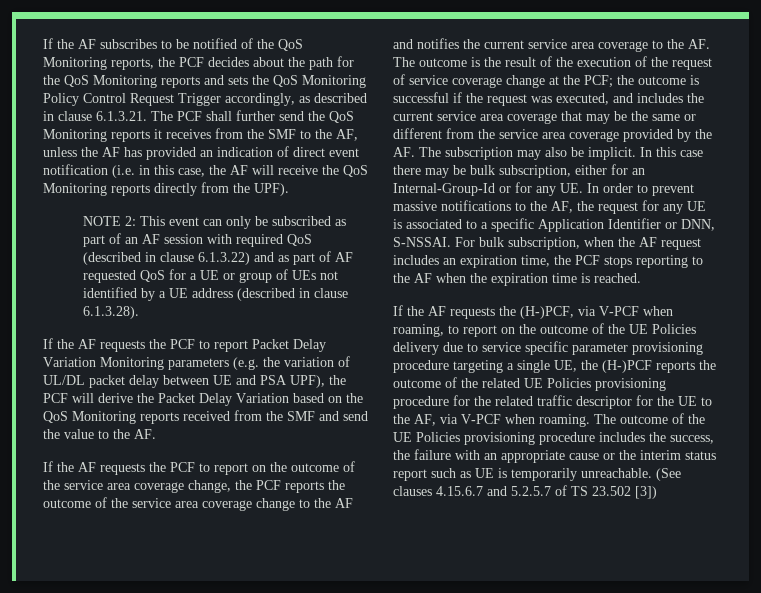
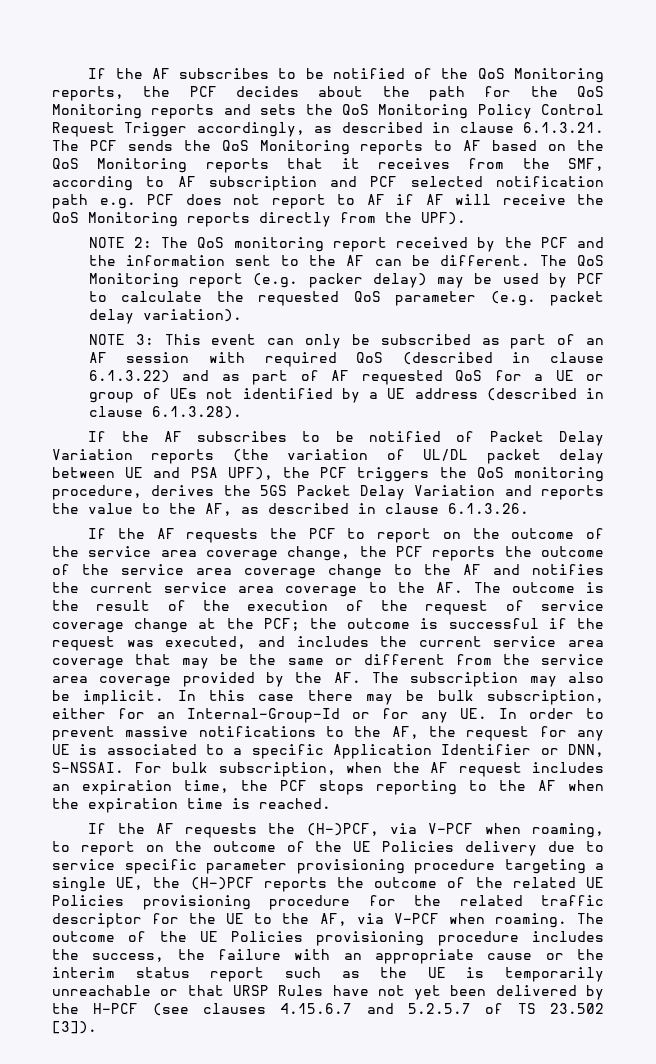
- If the AF subscribes to be notified of the QoS Monitoring reports, the PCF decides about the path for the QoS Monitoring reports and sets the QoS Monitoring Policy Control Request Trigger accordingly, as described in clause 6.1.3.21. The PCF shall further send the QoS Monitoring reports it receives from the SMF to the AF, unless the AF has provided an indication of direct event notification (i.e. in this case, the AF will receive the QoS Monitoring reports directly from the UPF).
+ If the AF subscribes to be notified of the QoS Monitoring reports, the PCF decides about the path for the QoS Monitoring reports and sets the QoS Monitoring Policy Control Request Trigger accordingly, as described in clause 6.1.3.21. The PCF sends the QoS Monitoring reports to AF based on the QoS Monitoring reports that it receives from the SMF, according to AF subscription and PCF selected notification path e.g. PCF does not report to AF if AF will receive the QoS Monitoring reports directly from the UPF).
- NOTE 2: This event can only be subscribed as part of an AF session with required QoS (described in clause 6.1.3.22) and as part of AF requested QoS for a UE or group of UEs not identified by a UE address (described in clause 6.1.3.28).
+ NOTE 2: The QoS monitoring report received by the PCF and the information sent to the AF can be different. The QoS Monitoring report (e.g. packer delay) may be used by PCF to calculate the requested QoS parameter (e.g. packet delay variation).
+ NOTE 3: This event can only be subscribed as part of an AF session with required QoS (described in clause 6.1.3.22) and as part of AF requested QoS for a UE or group of UEs not identified by a UE address (described in clause 6.1.3.28).
- If the AF requests the PCF to report Packet Delay Variation Monitoring parameters (e.g. the variation of UL/DL packet delay between UE and PSA UPF), the PCF will derive the Packet Delay Variation based on the QoS Monitoring reports received from the SMF and send the value to the AF.
+ If the AF subscribes to be notified of Packet Delay Variation reports (the variation of UL/DL packet delay between UE and PSA UPF), the PCF triggers the QoS monitoring procedure, derives the 5GS Packet Delay Variation and reports the value to the AF, as described in clause 6.1.3.26.
- The outcome of the UE Policies provisioning procedure includes the success, the failure with an appropriate cause or the interim status report such as UE is temporarily unreachable. (See clauses 4.15.6.7 and 5.2.5.7 of TS 23.502 [3])
+ The outcome of the UE Policies provisioning procedure includes the success, the failure with an appropriate cause or the interim status report such as the UE is temporarily unreachable or that URSP Rules have not yet been delivered by the H-PCF (see clauses 4.15.6.7 and 5.2.5.7 of TS 23.502 [3]).

